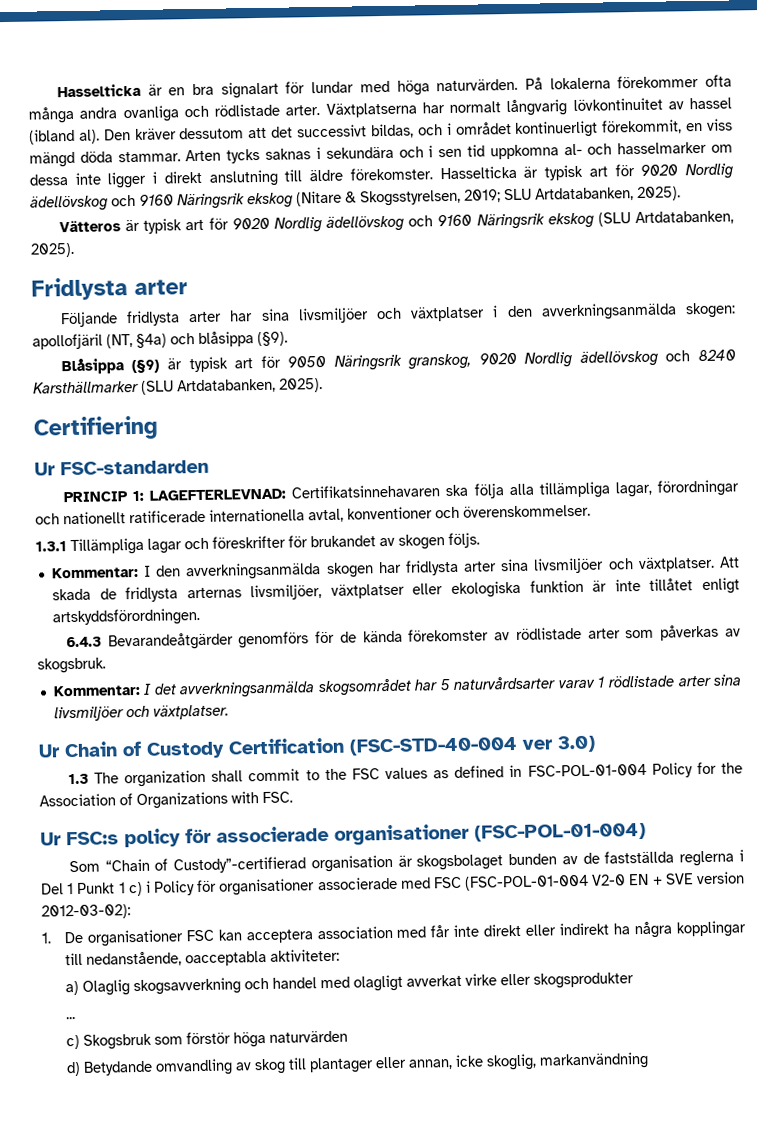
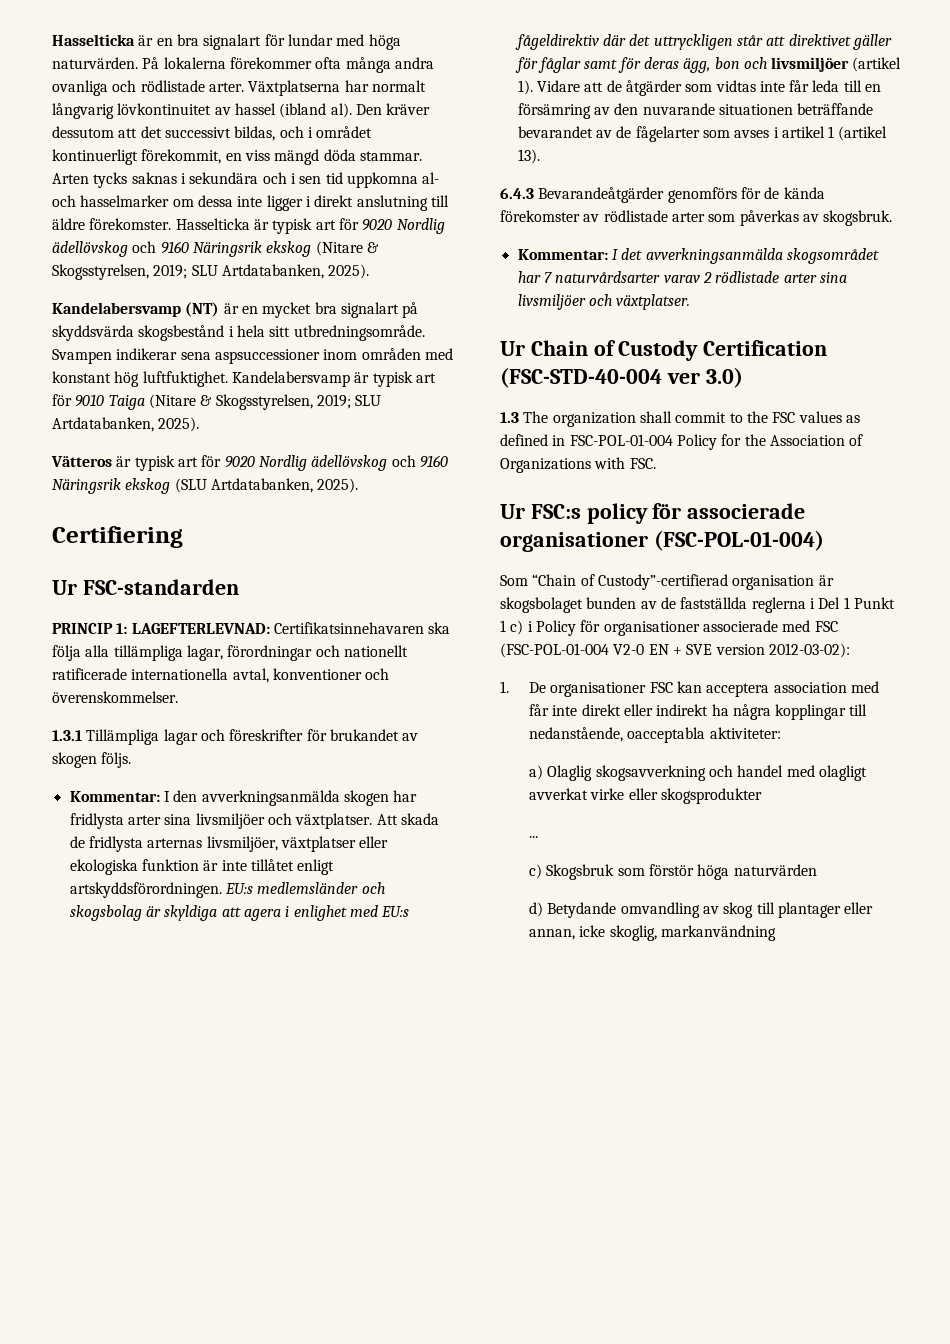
+ Kandelabersvamp (NT) är en mycket bra signalart på skyddsvärda skogsbestånd i hela sitt utbredningsområde. Svampen indikerar sena aspsuccessioner inom områden med konstant hög luftfuktighet. Kandelabersvamp är typisk art för 9010 Taiga (Nitare & Skogsstyrelsen, 2019; SLU Artdatabanken, 2025).
- Fridlysta arter
- Följande fridlysta arter har sina livsmiljöer och växtplatser i den avverkningsanmälda skogen: apollofjäril (NT, §4a) och blåsippa (§9).
- Blåsippa (§9) är typisk art för 9050 Näringsrik granskog, 9020 Nordlig ädellövskog och 8240 Karsthällmarker (SLU Artdatabanken, 2025).
+ EU:s medlemsländer och skogsbolag är skyldiga att agera i enlighet med EU:s fågeldirektiv där det uttryckligen står att direktivet gäller för fåglar samt för deras ägg, bon och livsmiljöer (artikel 1). Vidare att de åtgärder som vidtas inte får leda till en försämring av den nuvarande situationen beträffande bevarandet av de fågelarter som avses i artikel 1 (artikel 13).
- Kommentar: I det avverkningsanmälda skogsområdet har 5 naturvårdsarter varav 1 rödlistade arter sina livsmiljöer och växtplatser.
+ Kommentar: I det avverkningsanmälda skogsområdet har 7 naturvårdsarter varav 2 rödlistade arter sina livsmiljöer och växtplatser.

